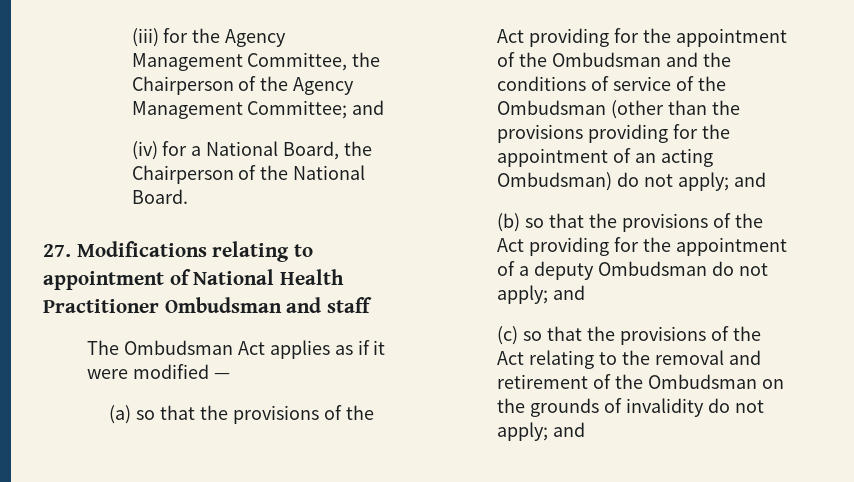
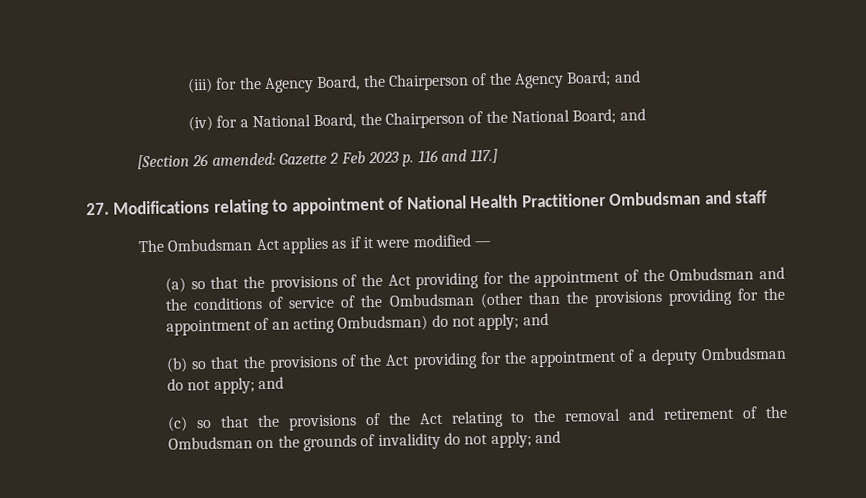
- (iii) for the Agency Management Committee, the Chairperson of the Agency Management Committee; and
+ (iii) for the Agency Board, the Chairperson of the Agency Board; and
- (iv) for a National Board, the Chairperson of the National Board.
+ (iv) for a National Board, the Chairperson of the National Board; and
+ [Section 26 amended: Gazette 2 Feb 2023 p. 116 and 117.]

